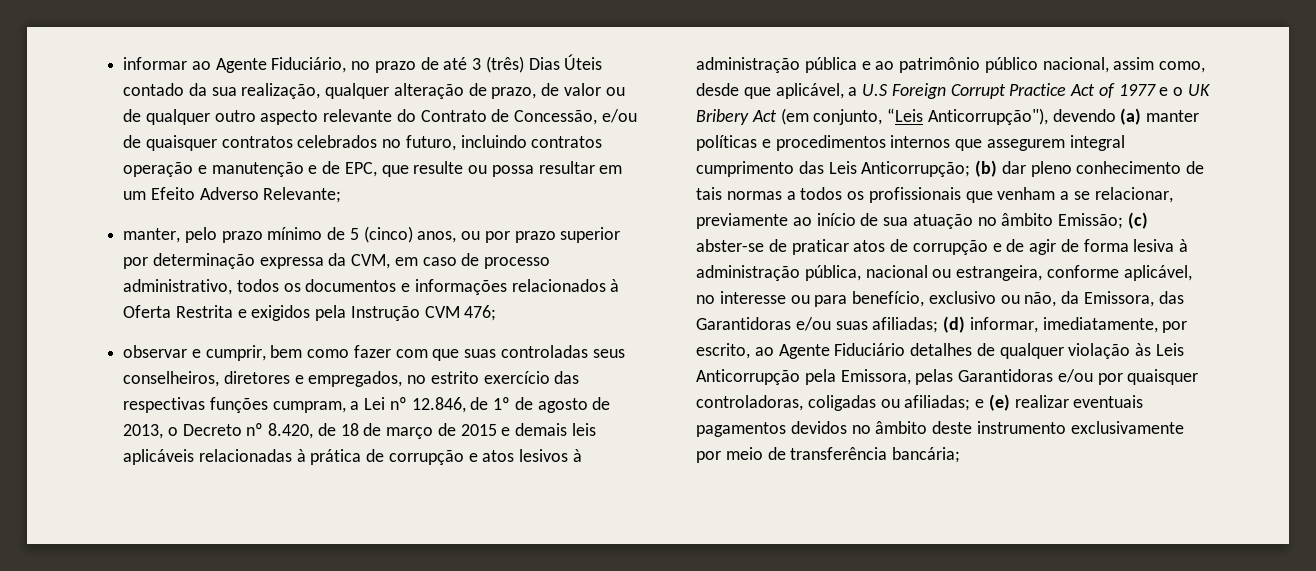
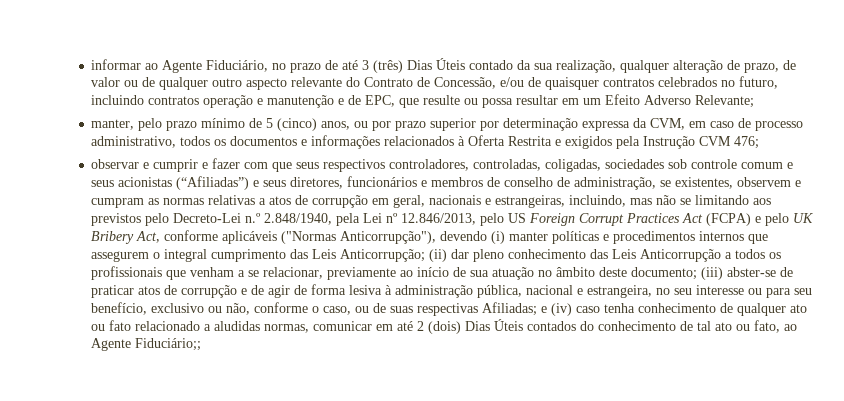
- observar e cumprir, bem como fazer com que suas controladas seus conselheiros, diretores e empregados, no estrito exercício das respectivas funções cumpram, a Lei nº 12.846, de 1º de agosto de 2013, o Decreto nº 8.420, de 18 de março de 2015 e demais leis aplicáveis relacionadas à prática de corrupção e atos lesivos à administração pública e ao patrimônio público nacional, assim como, desde que aplicável, a U.S Foreign Corrupt Practice Act of 1977 e o UK Bribery Act (em conjunto, “Leis Anticorrupção"), devendo (a) manter políticas e procedimentos internos que assegurem integral cumprimento das Leis Anticorrupção; (b) dar pleno conhecimento de tais normas a todos os profissionais que venham a se relacionar, previamente ao início de sua atuação no âmbito Emissão; (c) abster-se de praticar atos de corrupção e de agir de forma lesiva à administração pública, nacional ou estrangeira, conforme aplicável, no interesse ou para benefício, exclusivo ou não, da Emissora, das Garantidoras e/ou suas afiliadas; (d) informar, imediatamente, por escrito, ao Agente Fiduciário detalhes de qualquer violação às Leis Anticorrupção pela Emissora, pelas Garantidoras e/ou por quaisquer controladoras, coligadas ou afiliadas; e (e) realizar eventuais pagamentos devidos no âmbito deste instrumento exclusivamente por meio de transferência bancária;
+ observar e cumprir e fazer com que seus respectivos controladores, controladas, coligadas, sociedades sob controle comum e seus acionistas (“Afiliadas”) e seus diretores, funcionários e membros de conselho de administração, se existentes, observem e cumpram as normas relativas a atos de corrupção em geral, nacionais e estrangeiras, incluindo, mas não se limitando aos previstos pelo Decreto-Lei n.º 2.848/1940, pela Lei nº 12.846/2013, pelo US Foreign Corrupt Practices Act (FCPA) e pelo UK Bribery Act, conforme aplicáveis ("Normas Anticorrupção"), devendo (i) manter políticas e procedimentos internos que assegurem o integral cumprimento das Leis Anticorrupção; (ii) dar pleno conhecimento das Leis Anticorrupção a todos os profissionais que venham a se relacionar, previamente ao início de sua atuação no âmbito deste documento; (iii) abster-se de praticar atos de corrupção e de agir de forma lesiva à administração pública, nacional e estrangeira, no seu interesse ou para seu benefício, exclusivo ou não, conforme o caso, ou de suas respectivas Afiliadas; e (iv) caso tenha conhecimento de qualquer ato ou fato relacionado a aludidas normas, comunicar em até 2 (dois) Dias Úteis contados do conhecimento de tal ato ou fato, ao Agente Fiduciário;;

